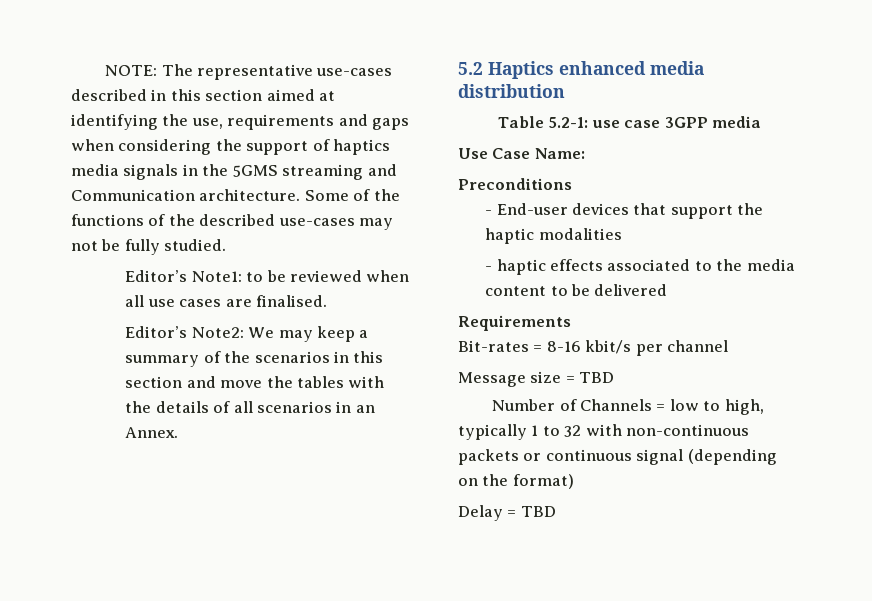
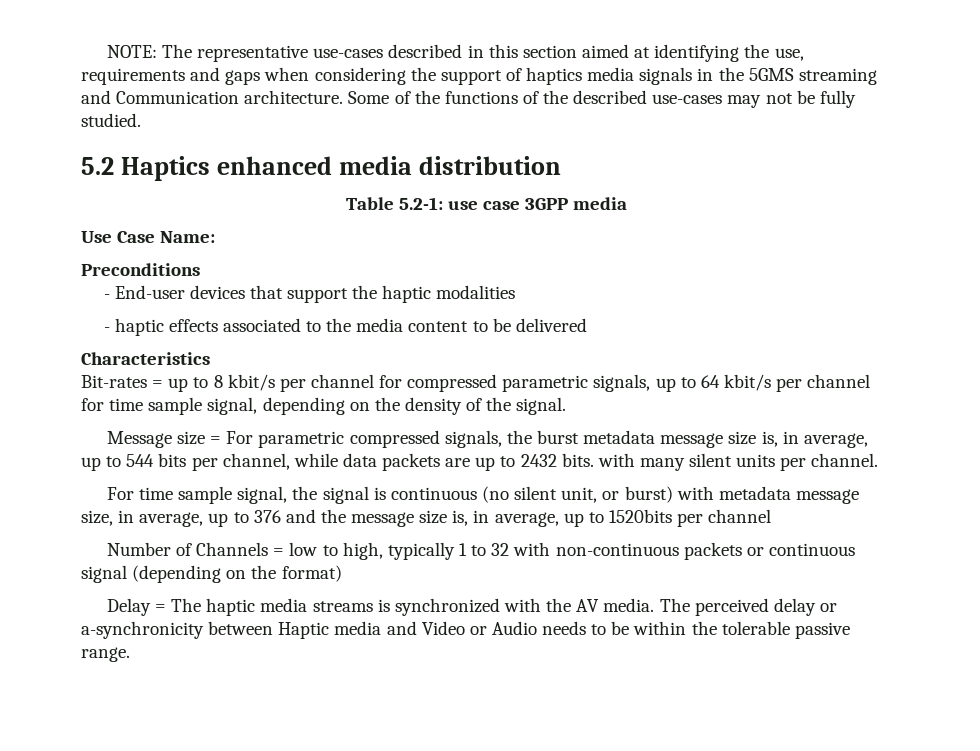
- Editor’s Note1: to be reviewed when all use cases are finalised.
- Editor’s Note2: We may keep a summary of the scenarios in this section and move the tables with the details of all scenarios in an Annex.
- Requirements
+ Characteristics
- Bit-rates = 8-16 kbit/s per channel
- Message size = TBD
+ Bit-rates = up to 8 kbit/s per channel for compressed parametric signals, up to 64 kbit/s per channel for time sample signal, depending on the density of the signal.
+ Message size = For parametric compressed signals, the burst metadata message size is, in average, up to 544 bits per channel, while data packets are up to 2432 bits. with many silent units per channel.
+ For time sample signal, the signal is continuous (no silent unit, or burst) with metadata message size, in average, up to 376 and the message size is, in average, up to 1520bits per channel
- Delay = TBD
+ Delay = The haptic media streams is synchronized with the AV media. The perceived delay or a-synchronicity between Haptic media and Video or Audio needs to be within the tolerable passive range.

